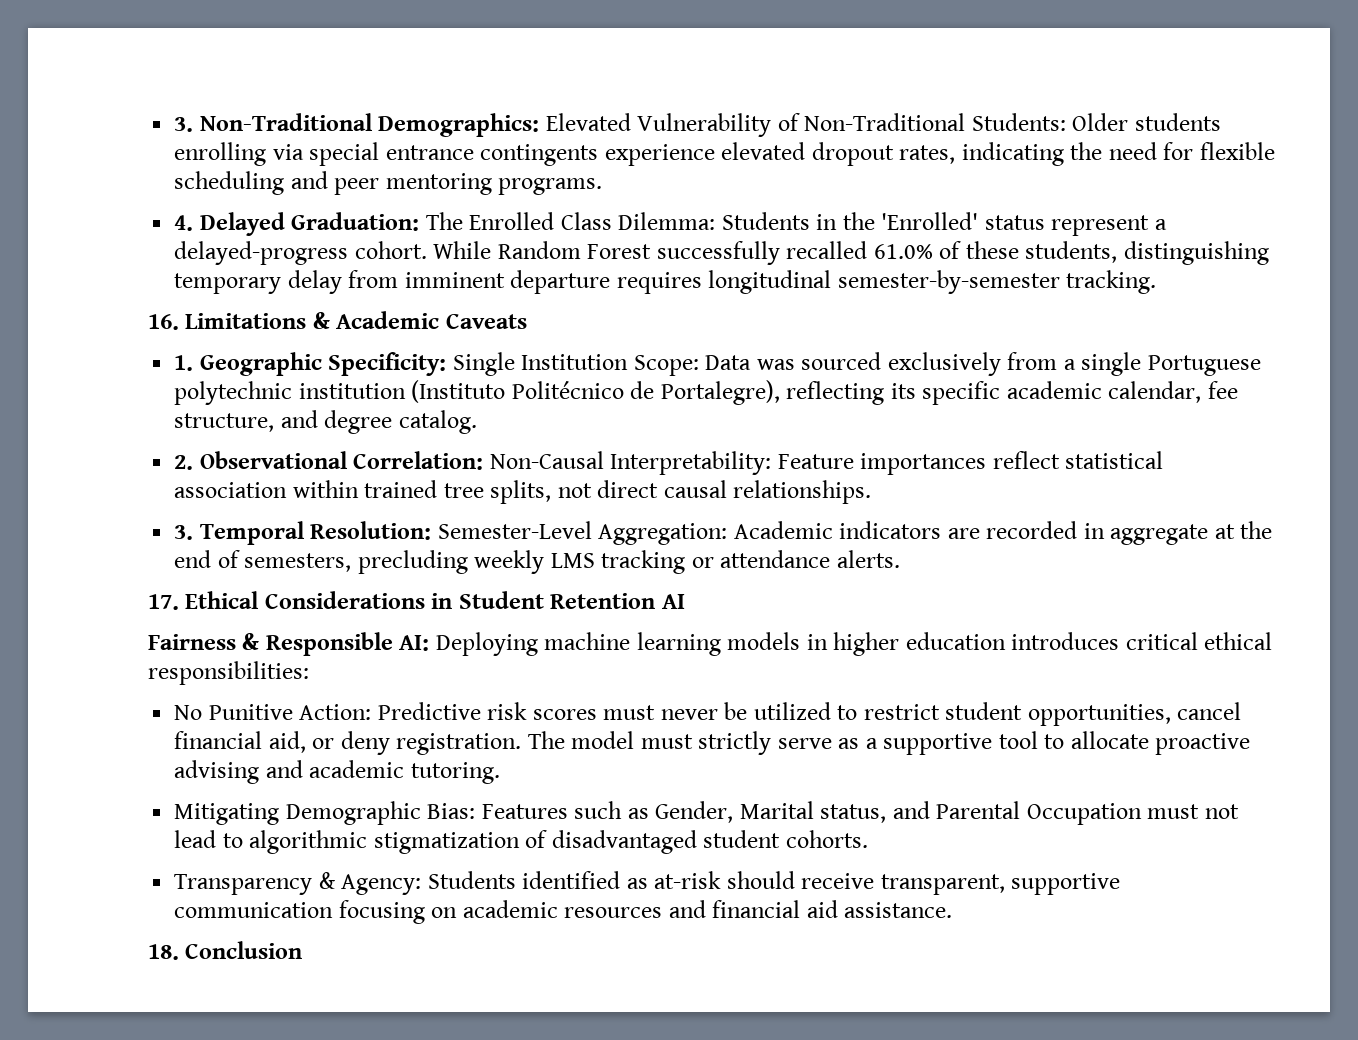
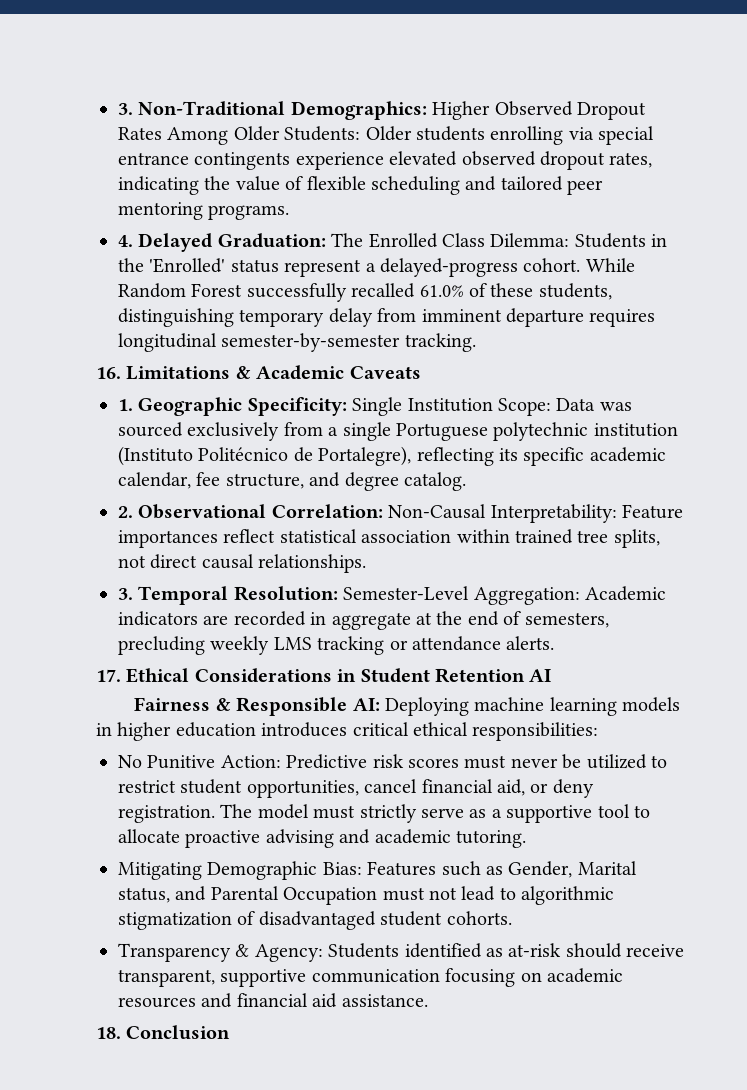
- 3. Non-Traditional Demographics: Elevated Vulnerability of Non-Traditional Students: Older students enrolling via special entrance contingents experience elevated dropout rates, indicating the need for flexible scheduling and peer mentoring programs.
+ 3. Non-Traditional Demographics: Higher Observed Dropout Rates Among Older Students: Older students enrolling via special entrance contingents experience elevated observed dropout rates, indicating the value of flexible scheduling and tailored peer mentoring programs.

